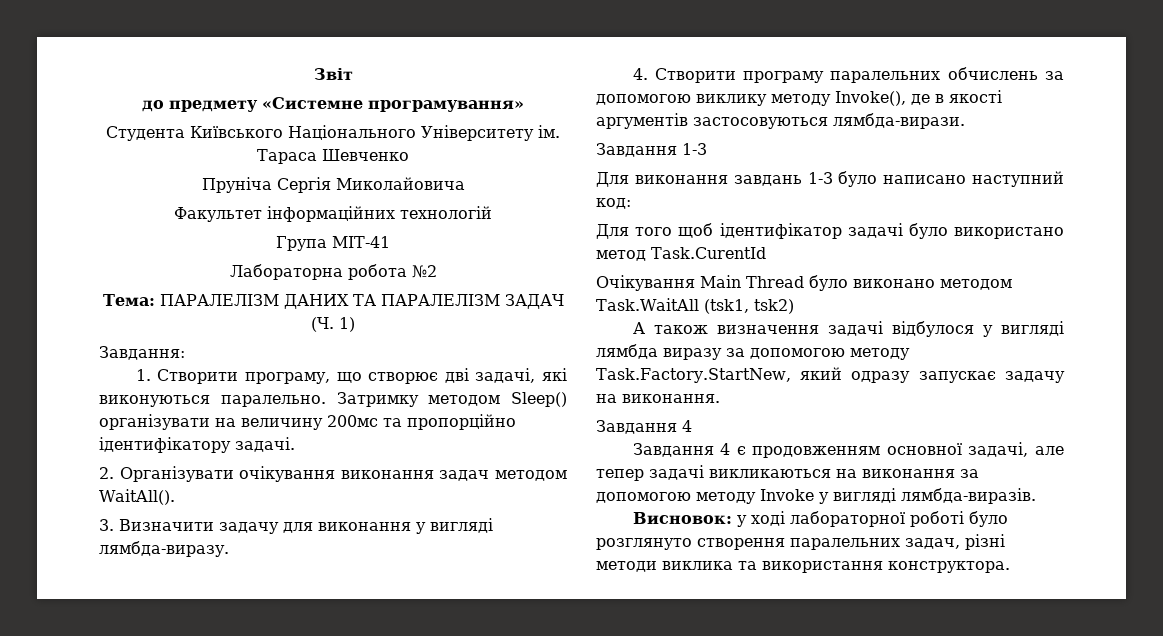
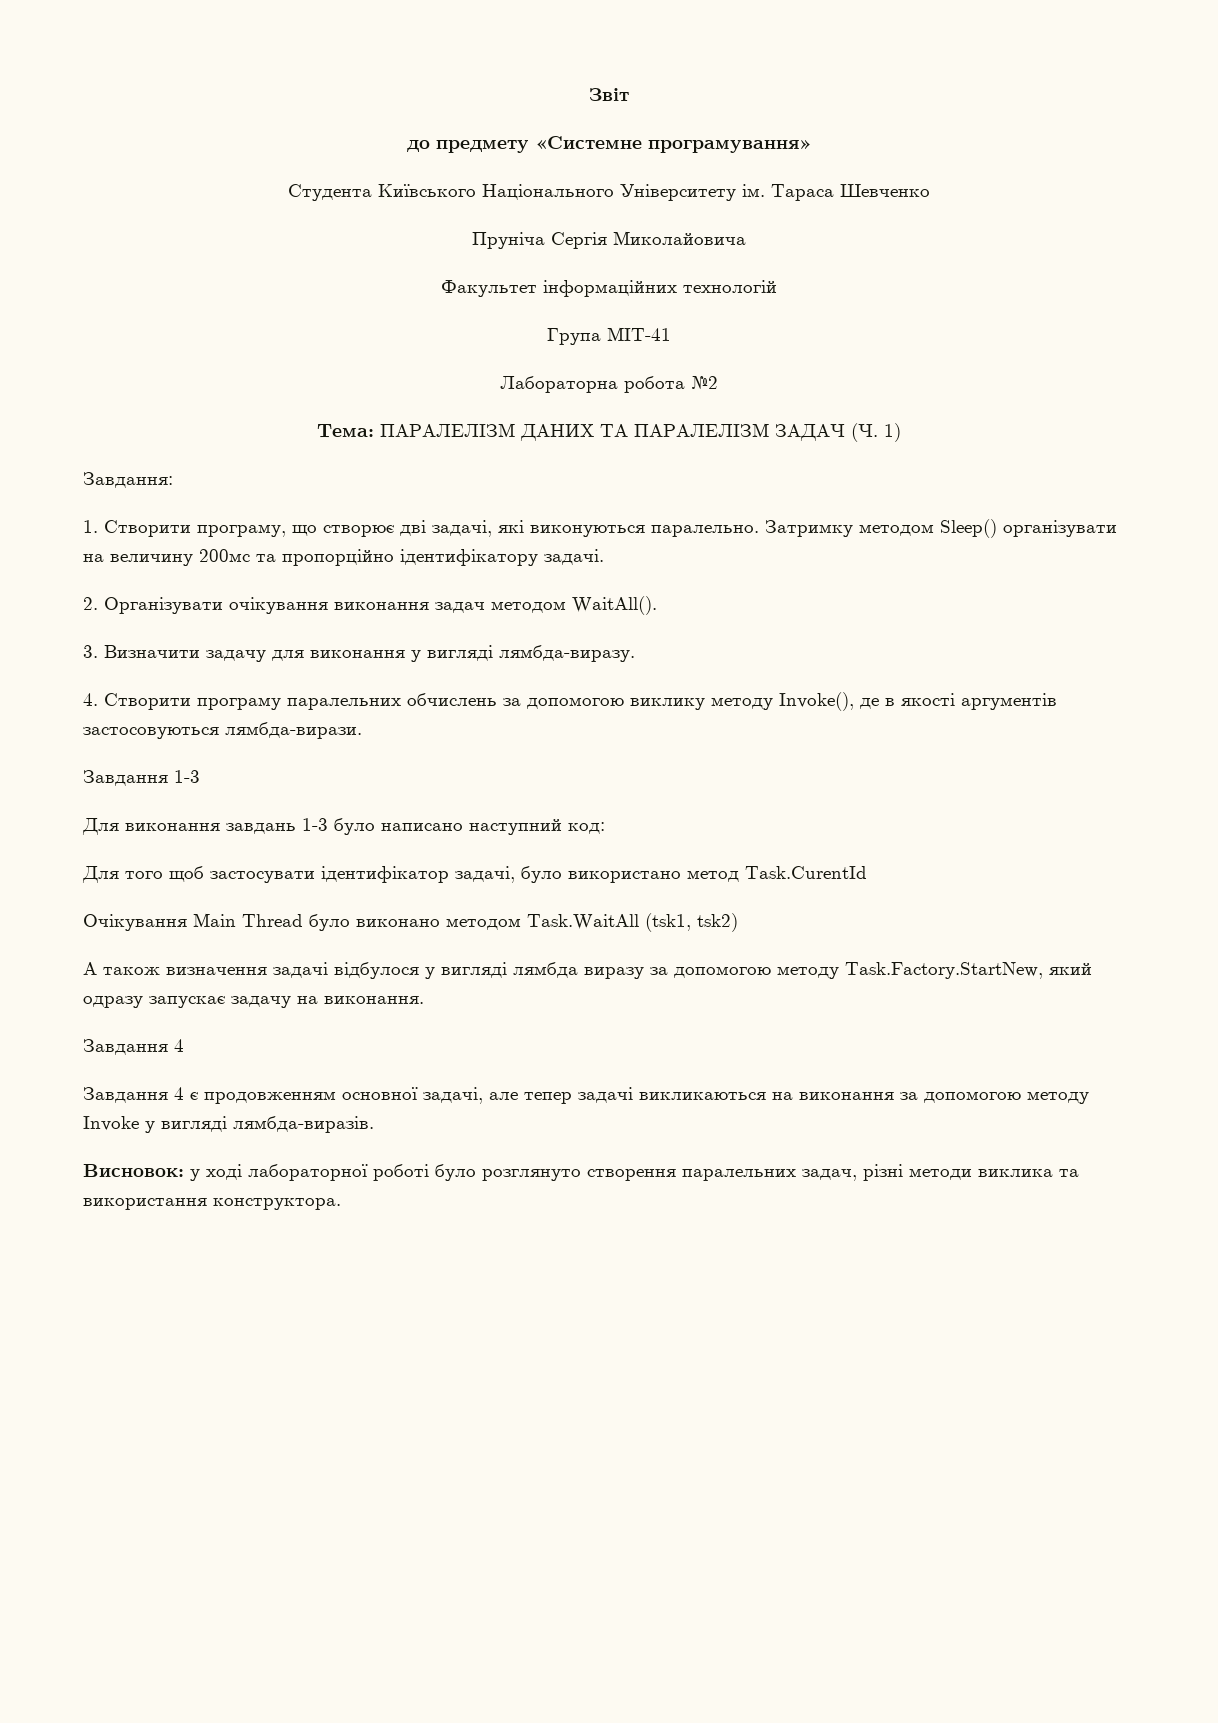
- Для того щоб ідентифікатор задачі було використано метод Task.CurentId
+ Для того щоб застосувати ідентифікатор задачі, було використано метод Task.CurentId

